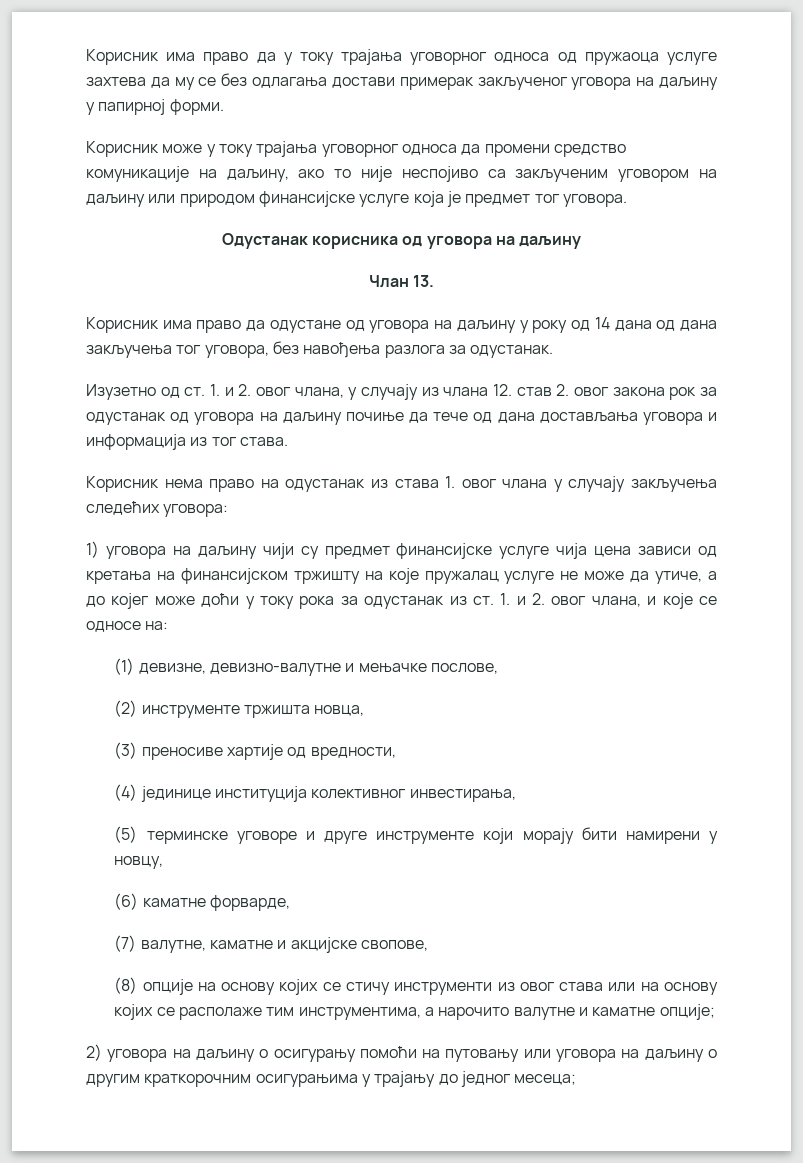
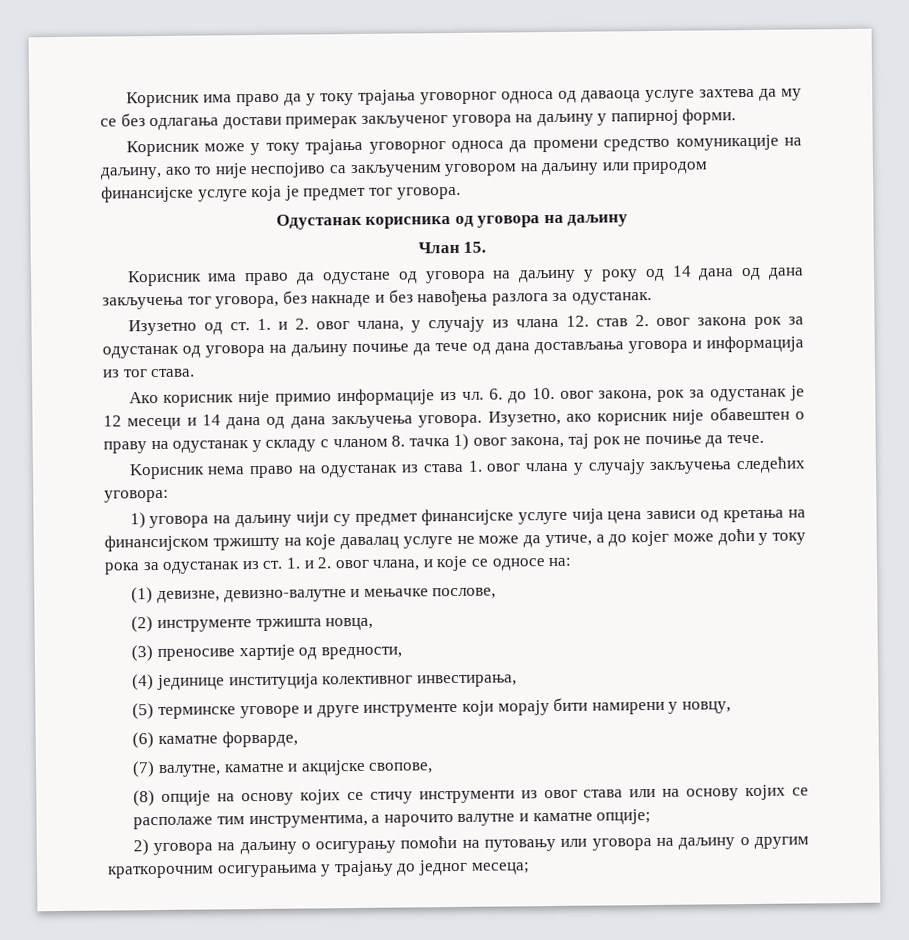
- Корисник има право да у току трајања уговорног односа од пружаоца услуге захтева да му се без одлагања достави примерак закљученог уговора на даљину у папирној форми.
+ Корисник има право да у току трајања уговорног односа од даваоца услуге захтева да му се без одлагања достави примерак закљученог уговора на даљину у папирној форми.
- Члан 13.
+ Члан 15.
- Корисник има право да одустане од уговора на даљину у року од 14 дана од дана закључења тог уговора, без навођења разлога за одустанак.
+ Корисник има право да одустане од уговора на даљину у року од 14 дана од дана закључења тог уговора, без накнаде и без навођења разлога за одустанак.
+ Ако корисник није примио информације из чл. 6. до 10. овог закона, рок за одустанак је 12 месеци и 14 дана од дана закључења уговора. Изузетно, ако корисник није обавештен о праву на одустанак у складу с чланом 8. тачка 1) овог закона, тај рок не почиње да тече.
- 1) уговора на даљину чији су предмет финансијске услуге чија цена зависи од кретања на финансијском тржишту на које пружалац услуге не може да утиче, а до којег може доћи у току рока за одустанак из ст. 1. и 2. овог члана, и које се односе на:
+ 1) уговора на даљину чији су предмет финансијске услуге чија цена зависи од кретања на финансијском тржишту на које давалац услуге не може да утиче, а до којег може доћи у току рока за одустанак из ст. 1. и 2. овог члана, и које се односе на:

